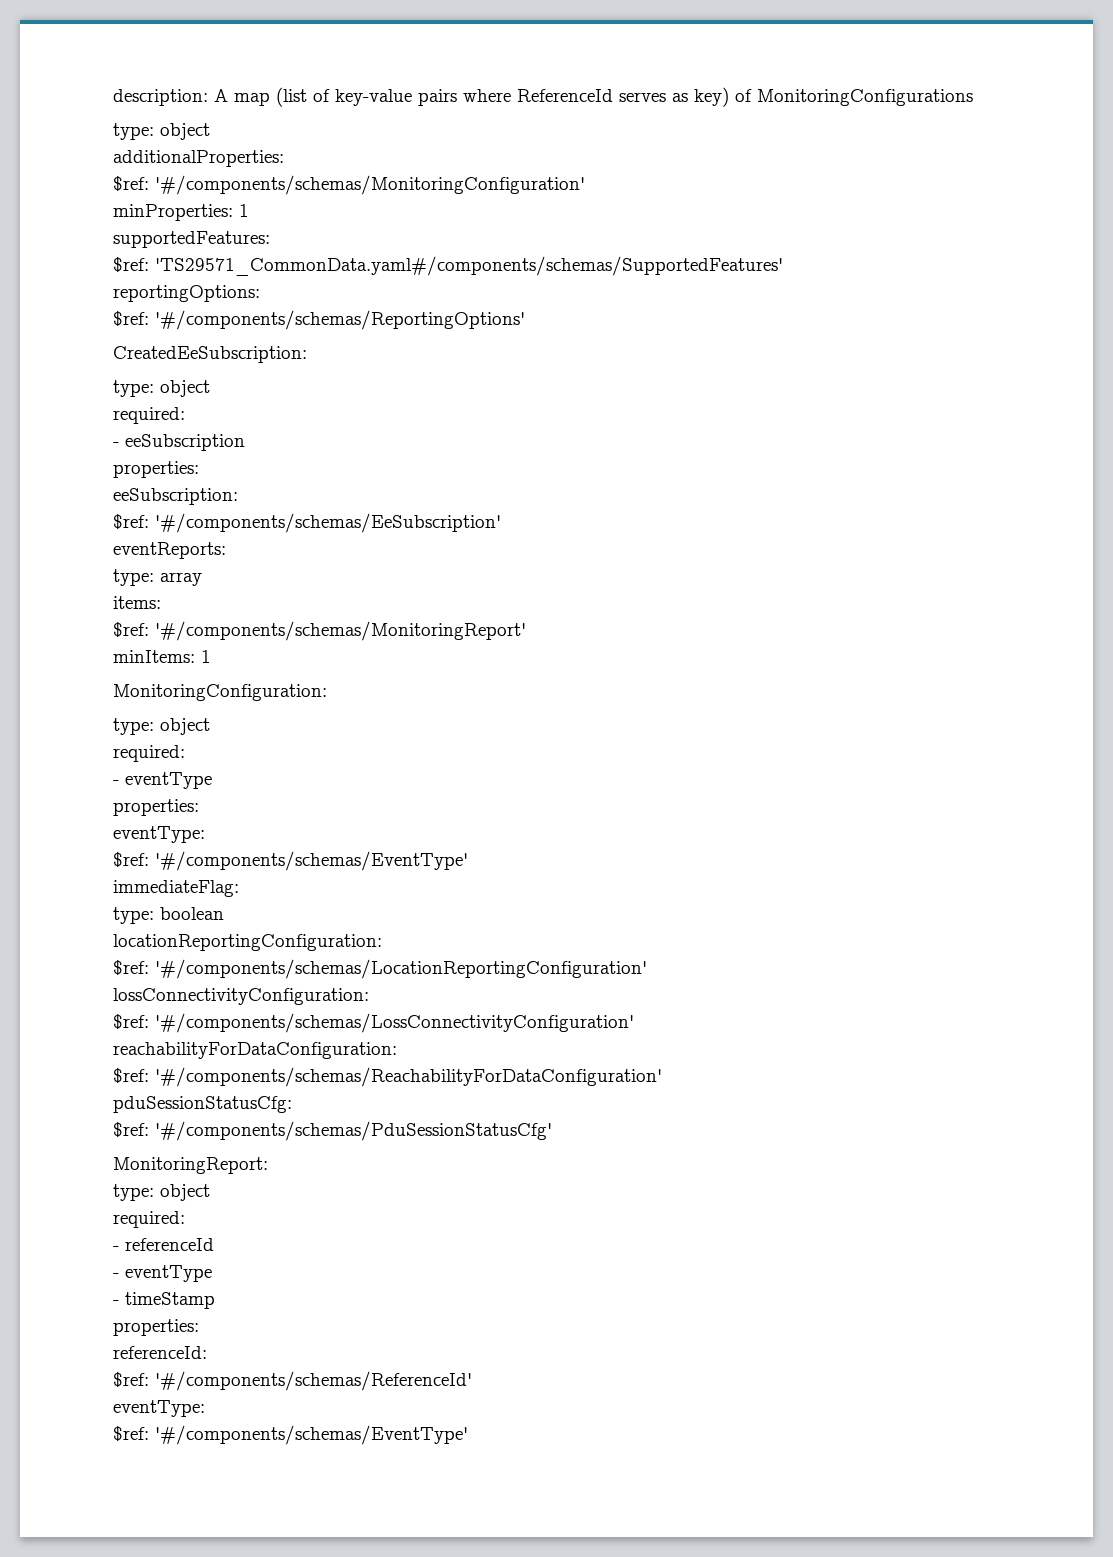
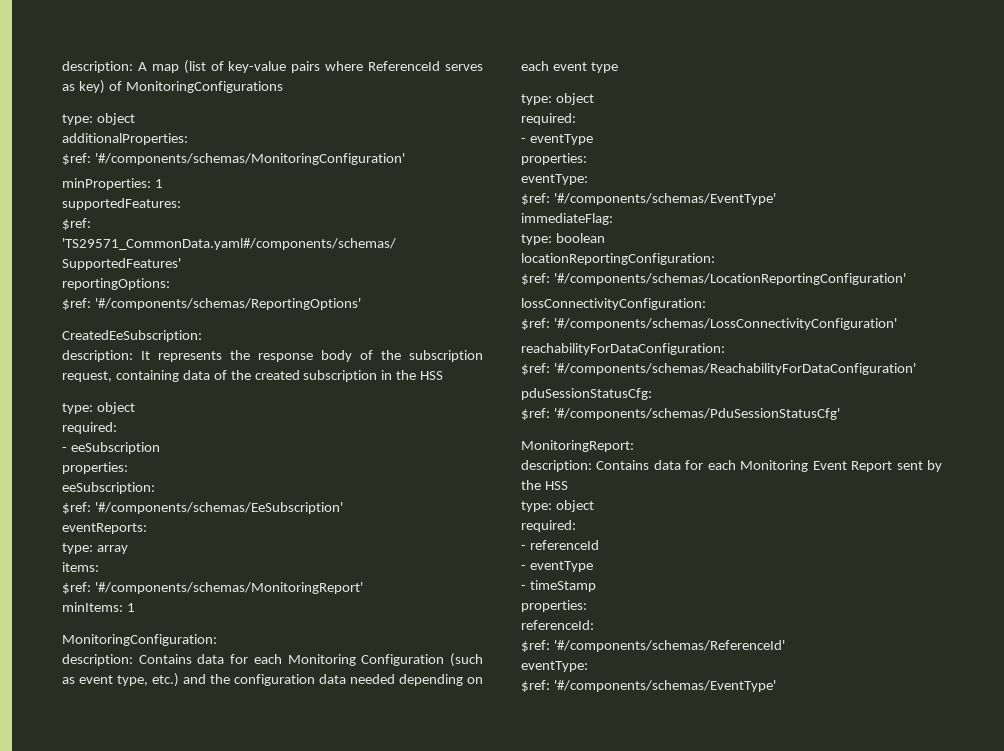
+ description: It represents the response body of the subscription request, containing data of the created subscription in the HSS
+ description: Contains data for each Monitoring Configuration (such as event type, etc.) and the configuration data needed depending on each event type
+ description: Contains data for each Monitoring Event Report sent by the HSS

